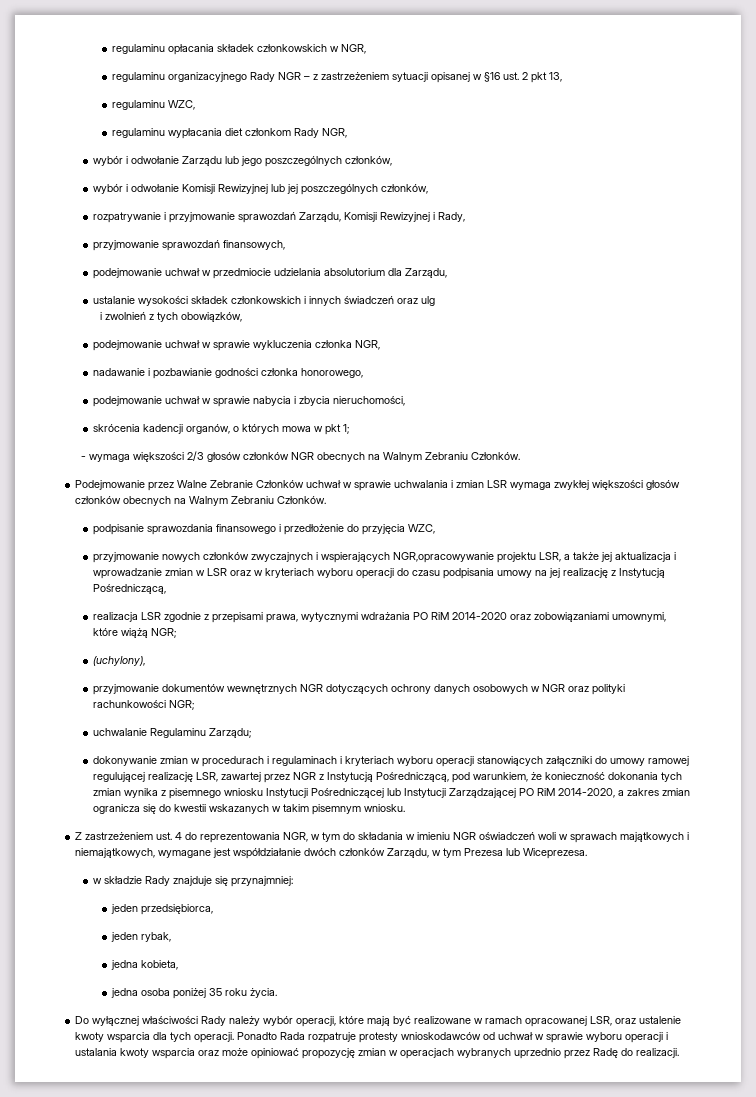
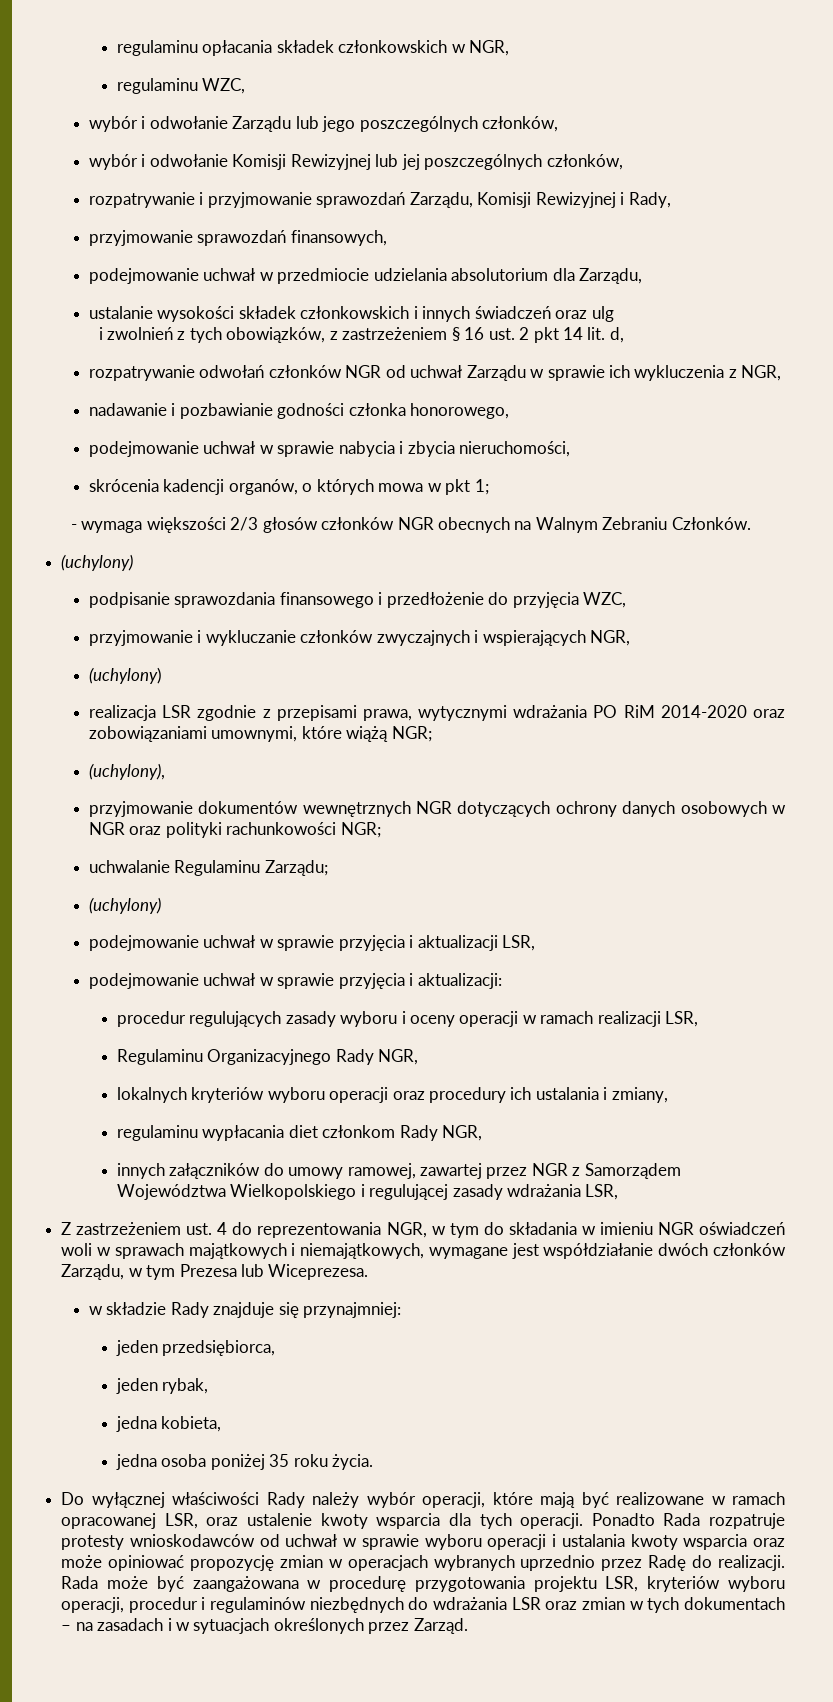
- regulaminu organizacyjnego Rady NGR – z zastrzeżeniem sytuacji opisanej w §16 ust. 2 pkt 13,
  regulaminu WZC,
- regulaminu wypłacania diet członkom Rady NGR,
- i zwolnień z tych obowiązków,
- podejmowanie uchwał w sprawie wykluczenia członka NGR,
+ i zwolnień z tych obowiązków, z zastrzeżeniem § 16 ust. 2 pkt 14 lit. d,
+ rozpatrywanie odwołań członków NGR od uchwał Zarządu w sprawie ich wykluczenia z NGR,
  - wymaga większości 2/3 głosów członków NGR obecnych na Walnym Zebraniu Członków.
- Podejmowanie przez Walne Zebranie Członków uchwał w sprawie uchwalania i zmian LSR wymaga zwykłej większości głosów członków obecnych na Walnym Zebraniu Członków.
+ (uchylony)
- przyjmowanie nowych członków zwyczajnych i wspierających NGR,opracowywanie projektu LSR, a także jej aktualizacja i wprowadzanie zmian w LSR oraz w kryteriach wyboru operacji do czasu podpisania umowy na jej realizację z Instytucją Pośredniczącą,
+ przyjmowanie i wykluczanie członków zwyczajnych i wspierających NGR,
+ (uchylony)
  uchwalanie Regulaminu Zarządu;
- dokonywanie zmian w procedurach i regulaminach i kryteriach wyboru operacji stanowiących załączniki do umowy ramowej regulującej realizację LSR, zawartej przez NGR z Instytucją Pośredniczącą, pod warunkiem, że konieczność dokonania tych zmian wynika z pisemnego wniosku Instytucji Pośredniczącej lub Instytucji Zarządzającej PO RiM 2014-2020, a zakres zmian ogranicza się do kwestii wskazanych w takim pisemnym wniosku.
+ (uchylony)
+ podejmowanie uchwał w sprawie przyjęcia i aktualizacji LSR,
+ podejmowanie uchwał w sprawie przyjęcia i aktualizacji:
+ procedur regulujących zasady wyboru i oceny operacji w ramach realizacji LSR,
+ Regulaminu Organizacyjnego Rady NGR,
+ lokalnych kryteriów wyboru operacji oraz procedury ich ustalania i zmiany,
+ regulaminu wypłacania diet członkom Rady NGR,
+ innych załączników do umowy ramowej, zawartej przez NGR z Samorządem Województwa Wielkopolskiego i regulującej zasady wdrażania LSR,
+ Rada może być zaangażowana w procedurę przygotowania projektu LSR, kryteriów wyboru operacji, procedur i regulaminów niezbędnych do wdrażania LSR oraz zmian w tych dokumentach – na zasadach i w sytuacjach określonych przez Zarząd.

